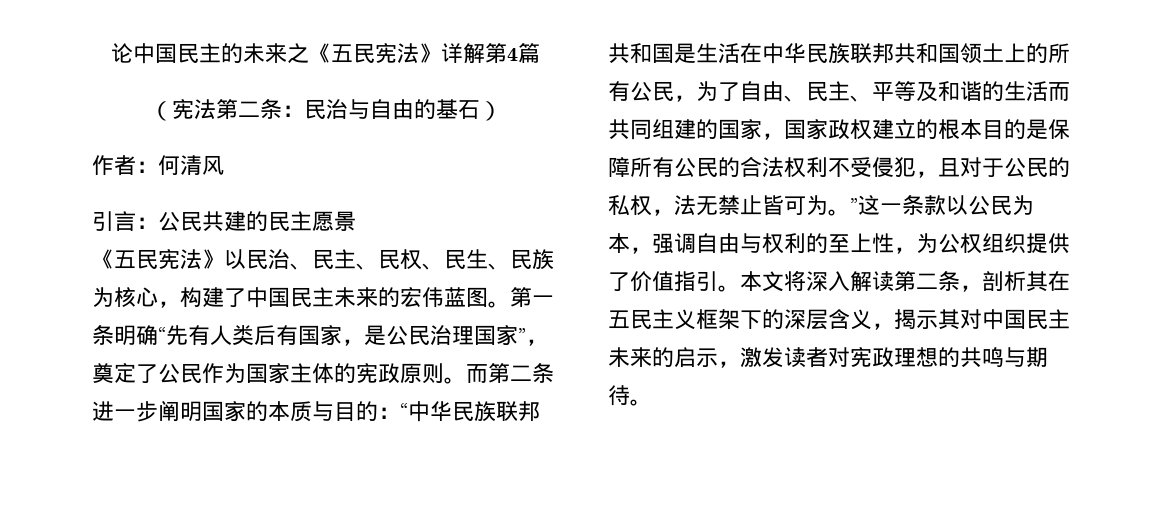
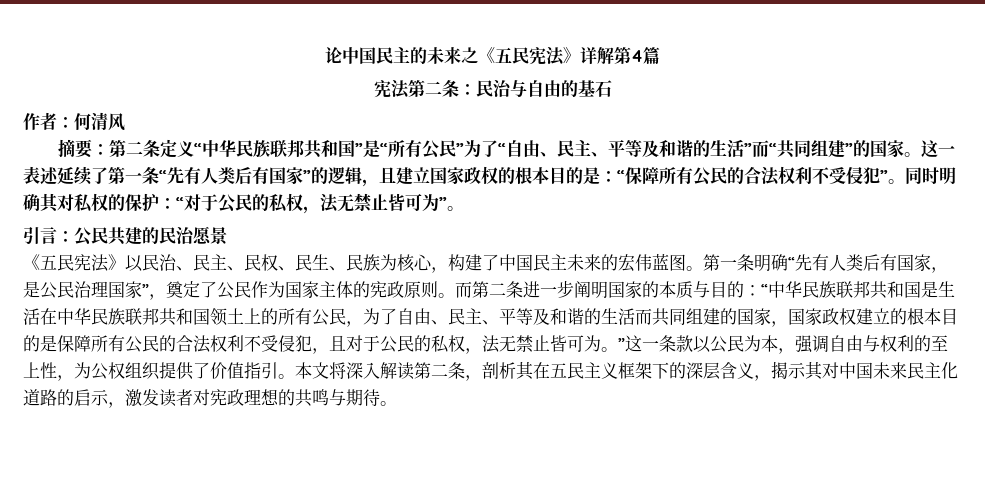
- （宪法第二条：民治与自由的基石）
+ 宪法第二条：民治与自由的基石
+ 摘要：第二条定义“中华民族联邦共和国”是“所有公民”为了“自由、民主、平等及和谐的生活”而“共同组建”的国家。这一表述延续了第一条“先有人类后有国家”的逻辑，且建立国家政权的根本目的是：“保障所有公民的合法权利不受侵犯”。同时明确其对私权的保护：“对于公民的私权，法无禁止皆可为”。
- 引言：公民共建的民主愿景
+ 引言：公民共建的民治愿景
- 本文将深入解读第二条，剖析其在五民主义框架下的深层含义，揭示其对中国民主未来的启示，激发读者对宪政理想的共鸣与期待。
+ 本文将深入解读第二条，剖析其在五民主义框架下的深层含义，揭示其对中国未来民主化道路的启示，激发读者对宪政理想的共鸣与期待。

